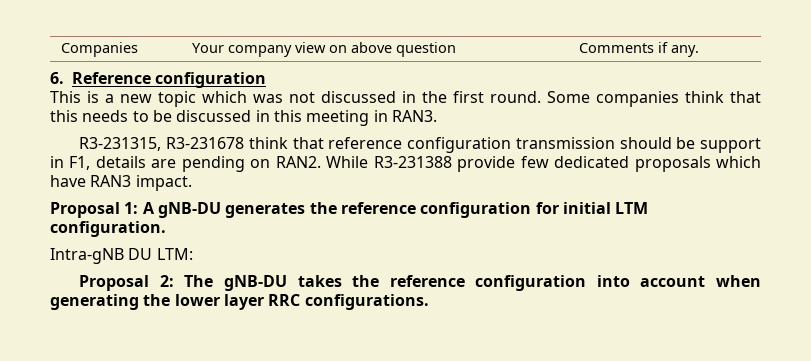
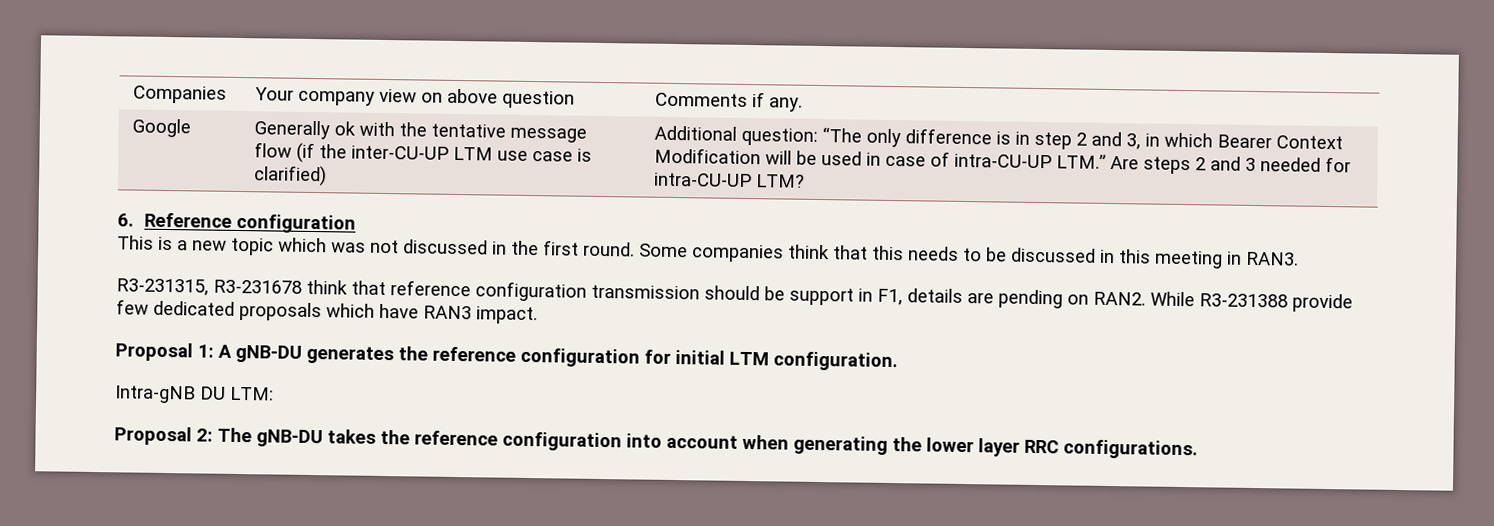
+ Google | Generally ok with the tentative message flow (if the inter-CU-UP LTM use case is clarified) | Additional question: “The only difference is in step 2 and 3, in which Bearer Context Modification will be used in case of intra-CU-UP LTM.” Are steps 2 and 3 needed for intra-CU-UP LTM?

